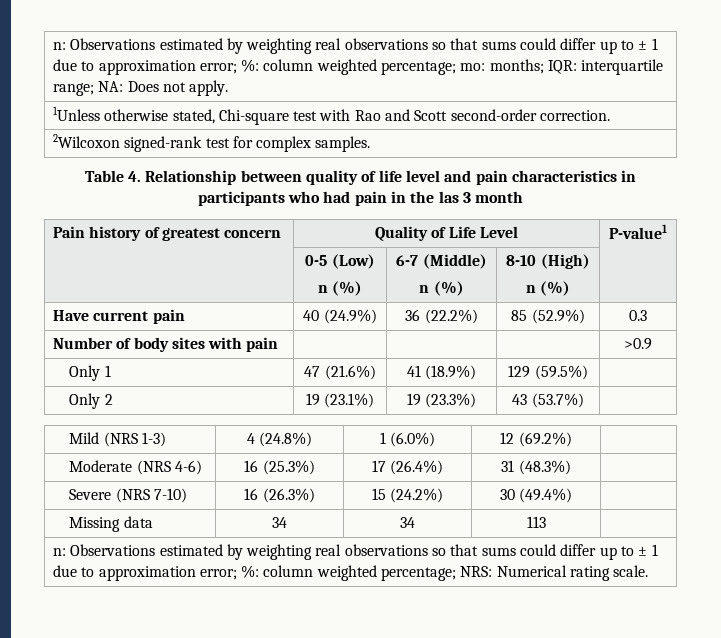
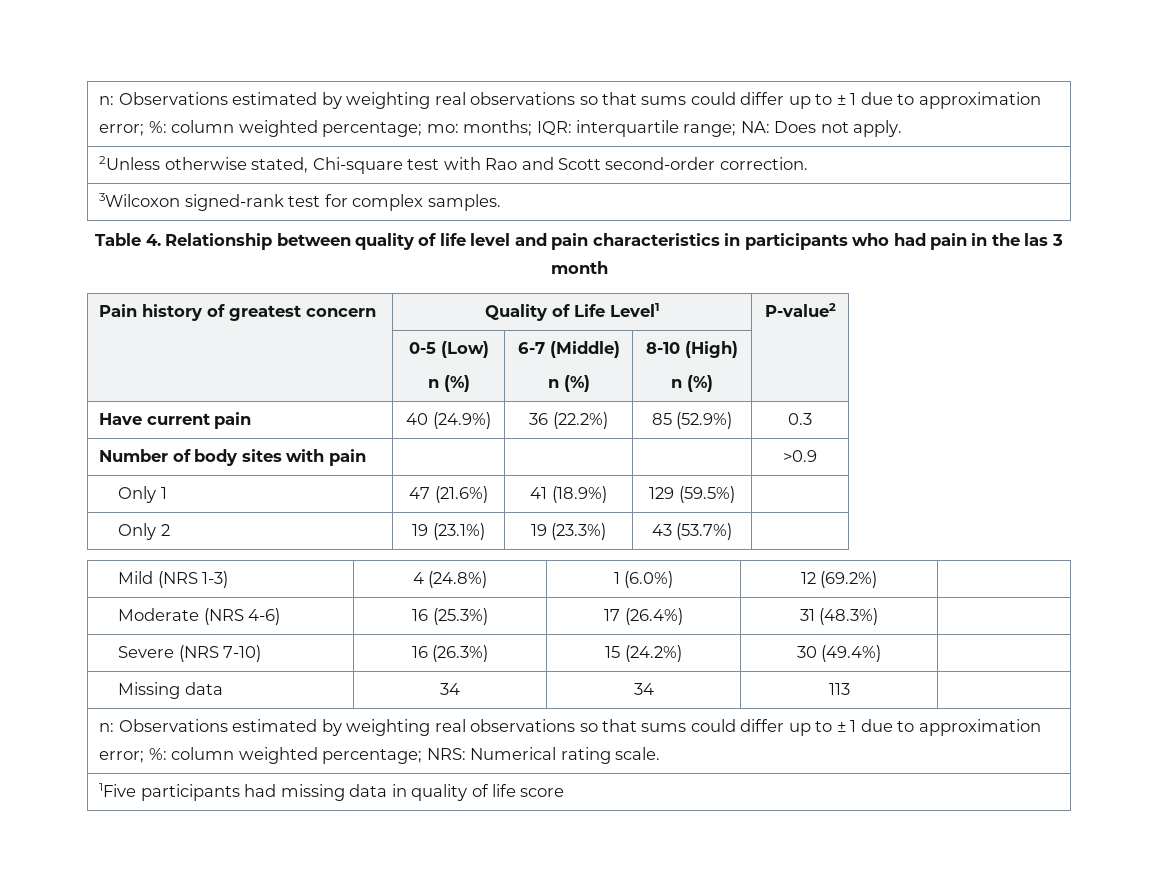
- 1Unless otherwise stated, Chi-square test with Rao and Scott second-order correction.
+ 2Unless otherwise stated, Chi-square test with Rao and Scott second-order correction.
- 2Wilcoxon signed-rank test for complex samples.
+ 3Wilcoxon signed-rank test for complex samples.
- Pain history of greatest concern | Quality of Life Level | P-value1
+ Pain history of greatest concern | Quality of Life Level1 | P-value2
+ 1Five participants had missing data in quality of life score

